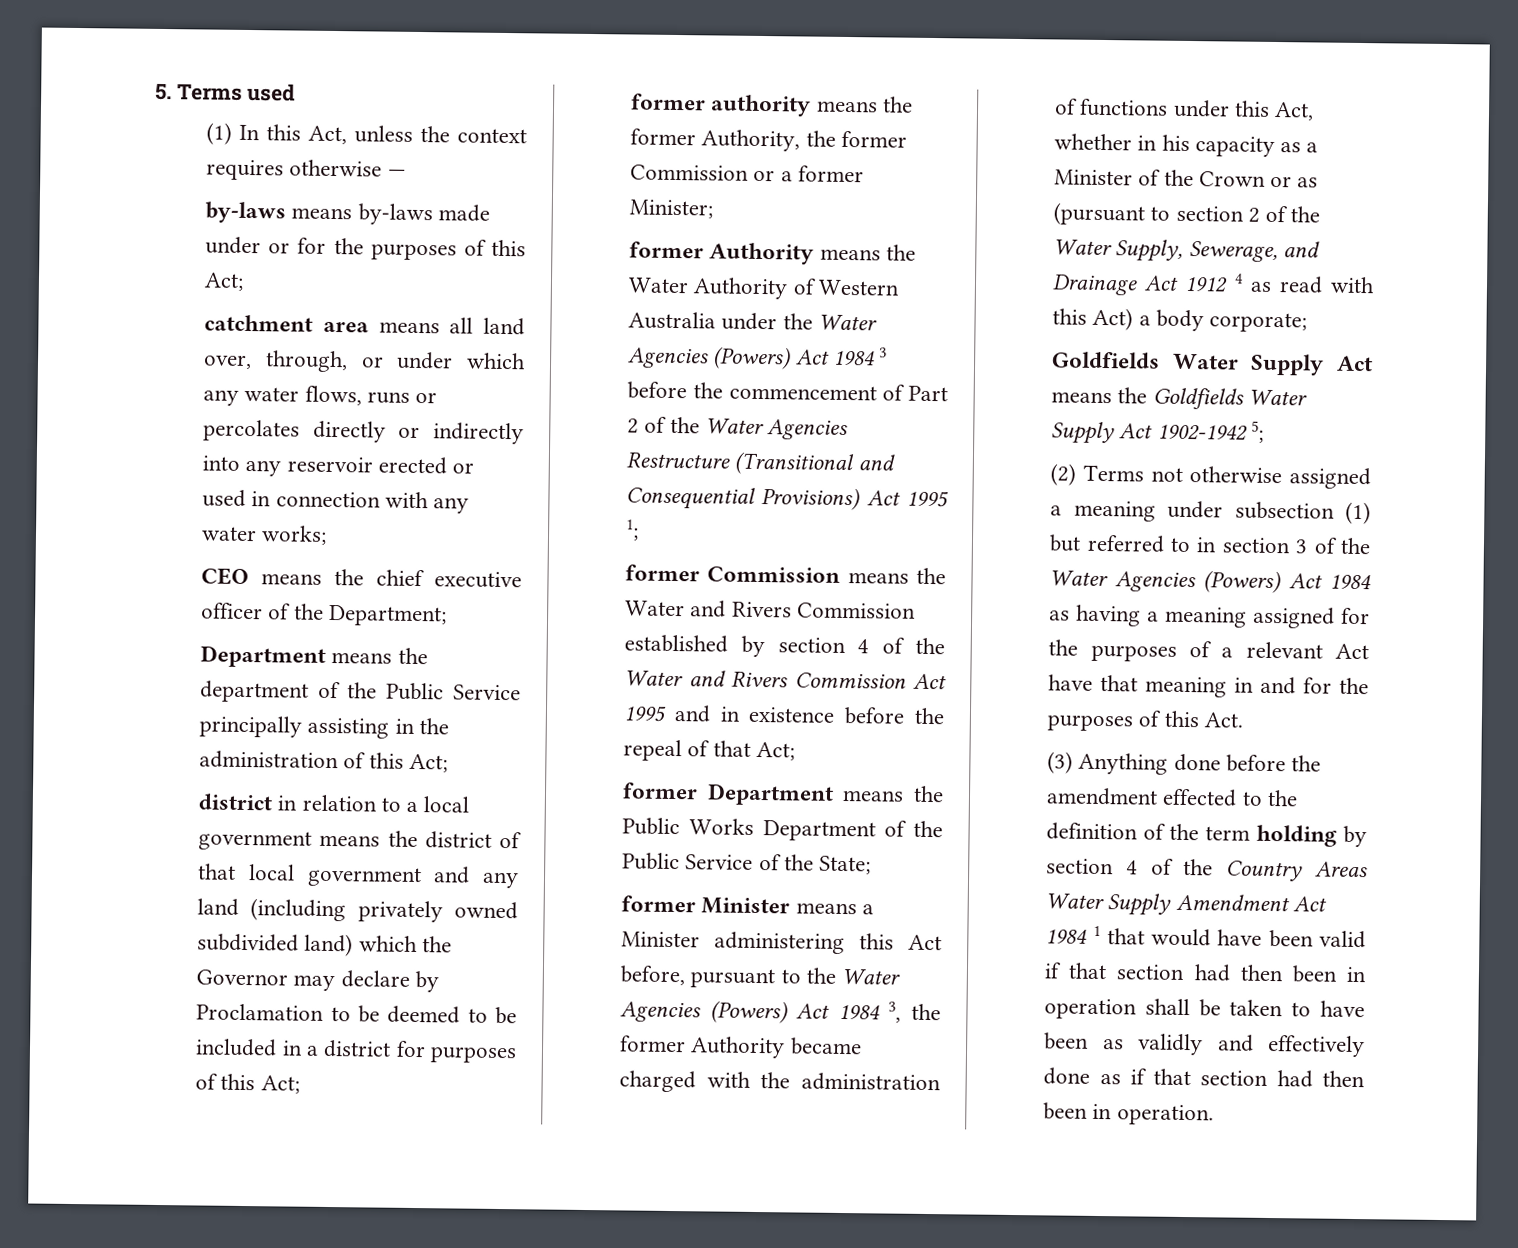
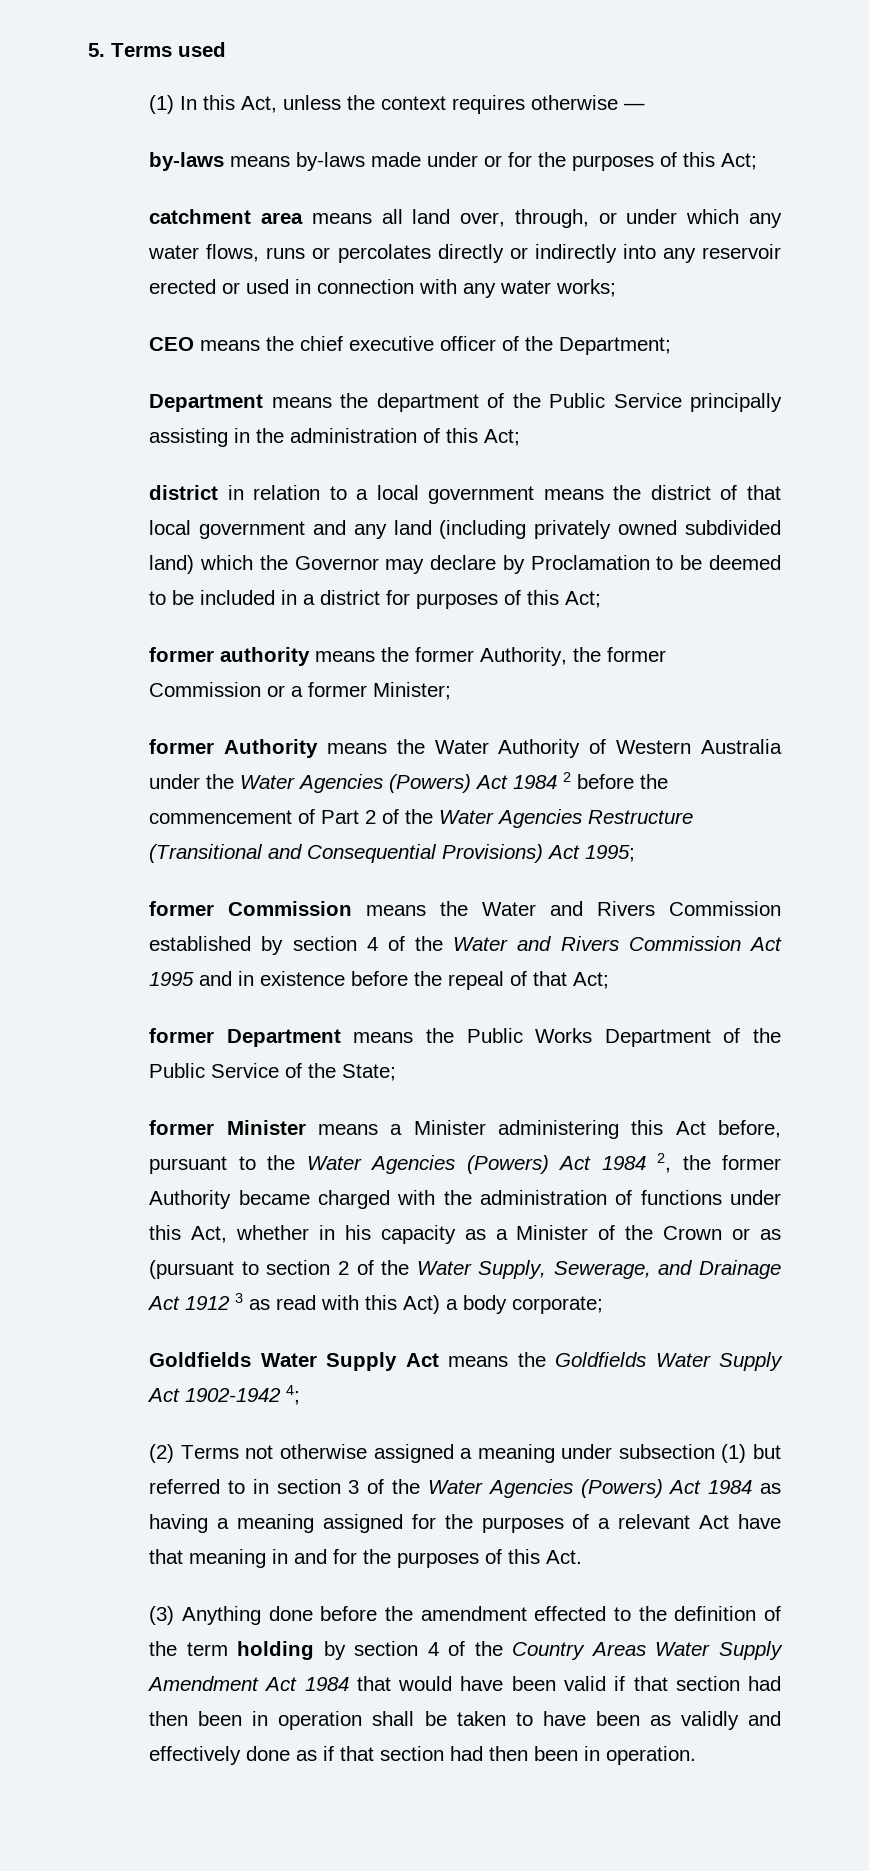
- former Authority means the Water Authority of Western Australia under the Water Agencies (Powers) Act 1984 3 before the commencement of Part 2 of the Water Agencies Restructure (Transitional and Consequential Provisions) Act 1995 1;
+ former Authority means the Water Authority of Western Australia under the Water Agencies (Powers) Act 1984 2 before the commencement of Part 2 of the Water Agencies Restructure (Transitional and Consequential Provisions) Act 1995;
- former Minister means a Minister administering this Act before, pursuant to the Water Agencies (Powers) Act 1984 3, the former Authority became charged with the administration of functions under this Act, whether in his capacity as a Minister of the Crown or as (pursuant to section 2 of the Water Supply, Sewerage, and Drainage Act 1912 4 as read with this Act) a body corporate;
+ former Minister means a Minister administering this Act before, pursuant to the Water Agencies (Powers) Act 1984 2, the former Authority became charged with the administration of functions under this Act, whether in his capacity as a Minister of the Crown or as (pursuant to section 2 of the Water Supply, Sewerage, and Drainage Act 1912 3 as read with this Act) a body corporate;
- Goldfields Water Supply Act means the Goldfields Water Supply Act 1902-1942 5;
+ Goldfields Water Supply Act means the Goldfields Water Supply Act 1902-1942 4;
- (3) Anything done before the amendment effected to the definition of the term holding by section 4 of the Country Areas Water Supply Amendment Act 1984 1 that would have been valid if that section had then been in operation shall be taken to have been as validly and effectively done as if that section had then been in operation.
+ (3) Anything done before the amendment effected to the definition of the term holding by section 4 of the Country Areas Water Supply Amendment Act 1984 that would have been valid if that section had then been in operation shall be taken to have been as validly and effectively done as if that section had then been in operation.

